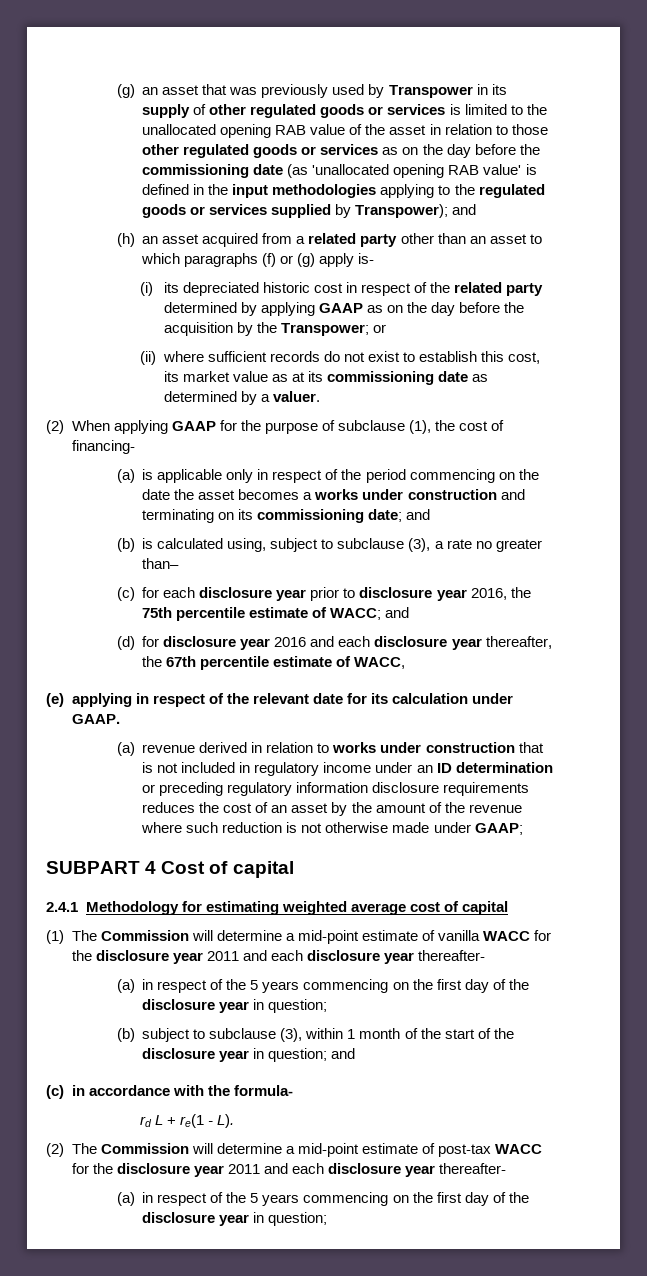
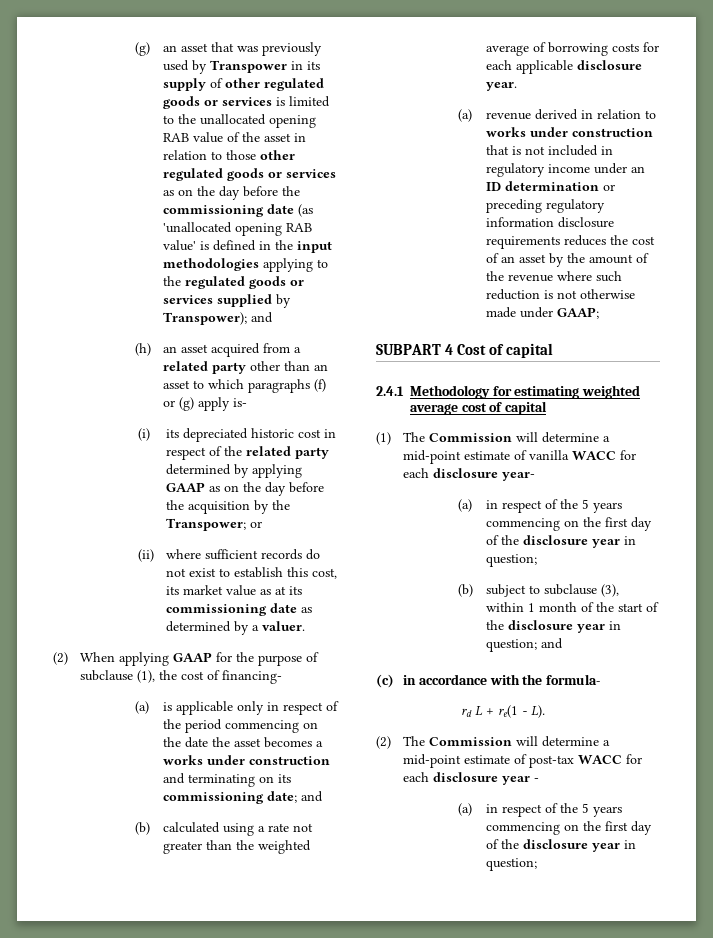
- (b) is calculated using, subject to subclause (3), a rate no greater than–
- (c) for each disclosure year prior to disclosure year 2016, the 75th percentile estimate of WACC; and
- (d) for disclosure year 2016 and each disclosure year thereafter, the 67th percentile estimate of WACC,
- (e) applying in respect of the relevant date for its calculation under GAAP.
+ (b) calculated using a rate not greater than the weighted average of borrowing costs for each applicable disclosure year.
- (1) The Commission will determine a mid-point estimate of vanilla WACC for the disclosure year 2011 and each disclosure year thereafter-
+ (1) The Commission will determine a mid-point estimate of vanilla WACC for each disclosure year-
- (2) The Commission will determine a mid-point estimate of post-tax WACC for the disclosure year 2011 and each disclosure year thereafter-
+ (2) The Commission will determine a mid-point estimate of post-tax WACC for each disclosure year -

